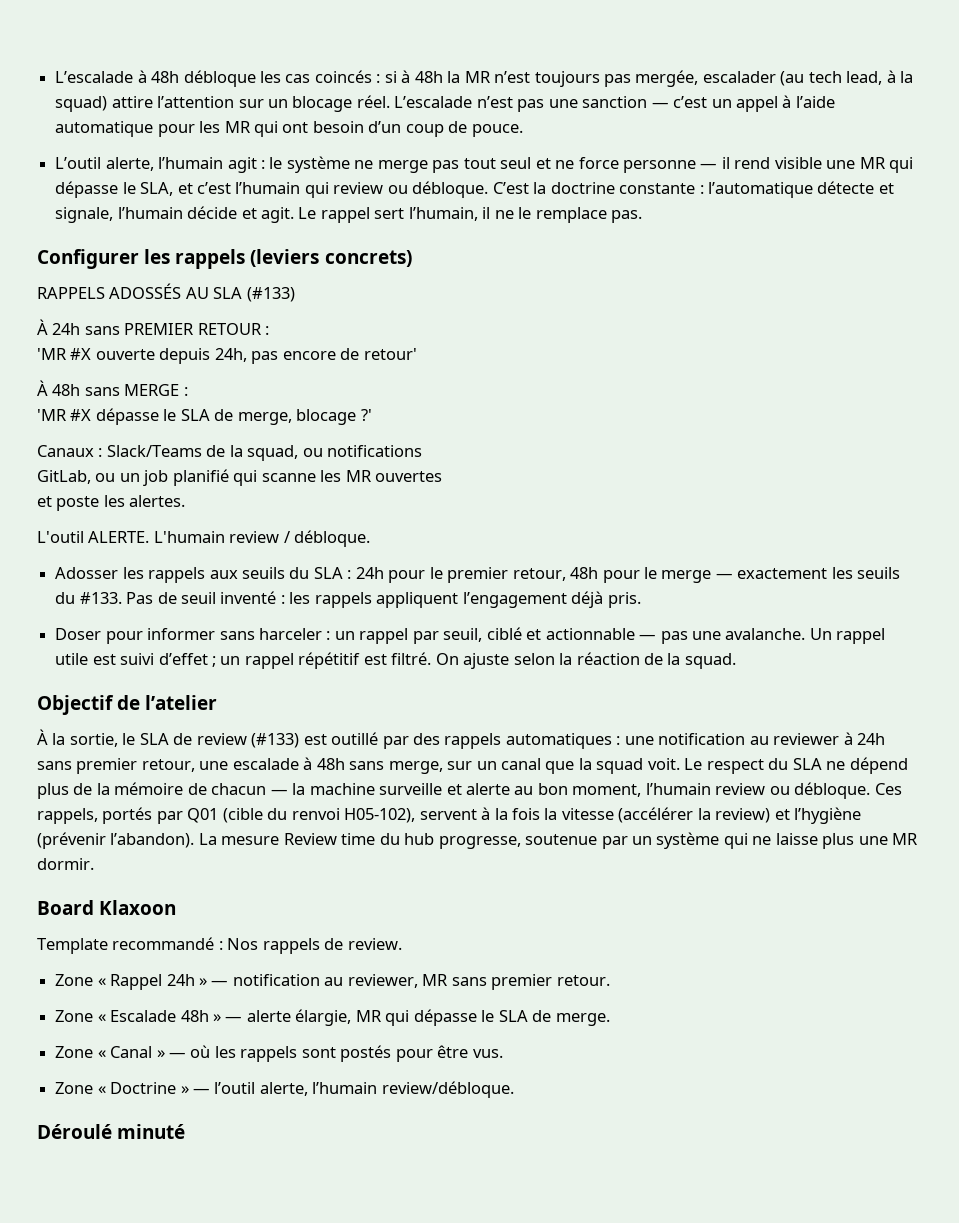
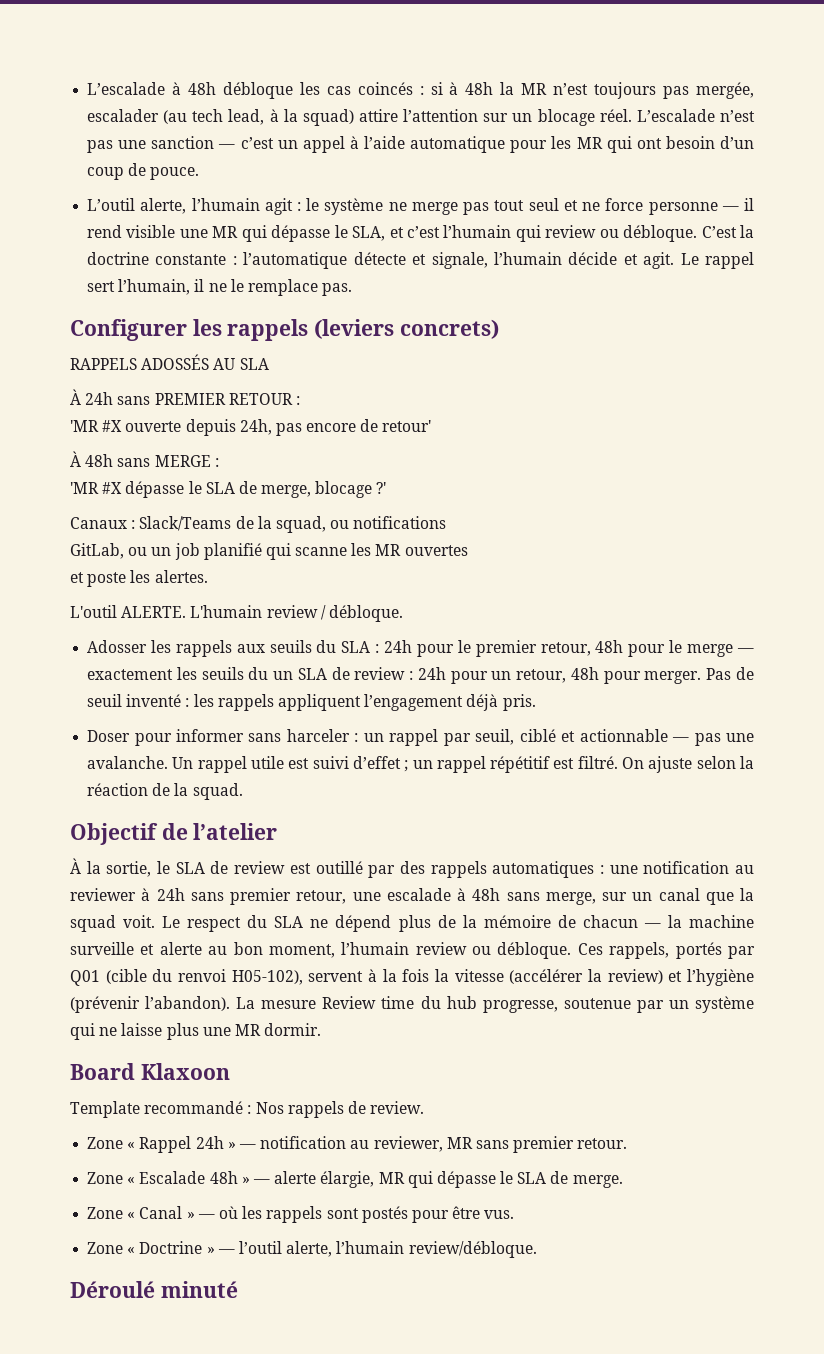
- RAPPELS ADOSSÉS AU SLA (#133)
+ RAPPELS ADOSSÉS AU SLA
- Adosser les rappels aux seuils du SLA : 24h pour le premier retour, 48h pour le merge — exactement les seuils du #133.
+ Adosser les rappels aux seuils du SLA : 24h pour le premier retour, 48h pour le merge — exactement les seuils du un SLA de review : 24h pour un retour, 48h pour merger.
- À la sortie, le SLA de review (#133) est outillé par des rappels automatiques : une notification au reviewer à 24h sans premier retour, une escalade à 48h sans merge, sur un canal que la squad voit.
+ À la sortie, le SLA de review est outillé par des rappels automatiques : une notification au reviewer à 24h sans premier retour, une escalade à 48h sans merge, sur un canal que la squad voit.

